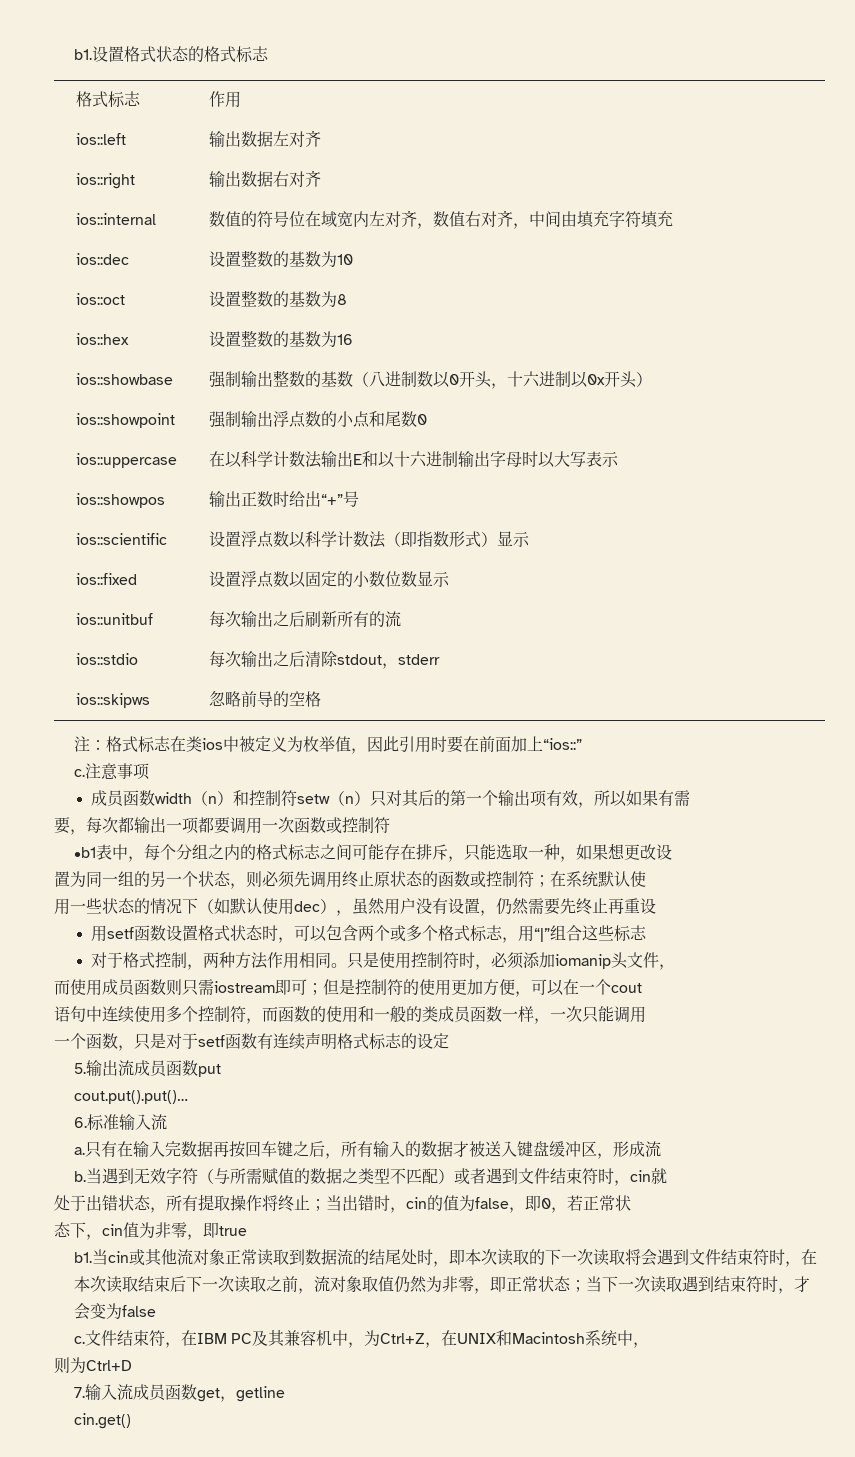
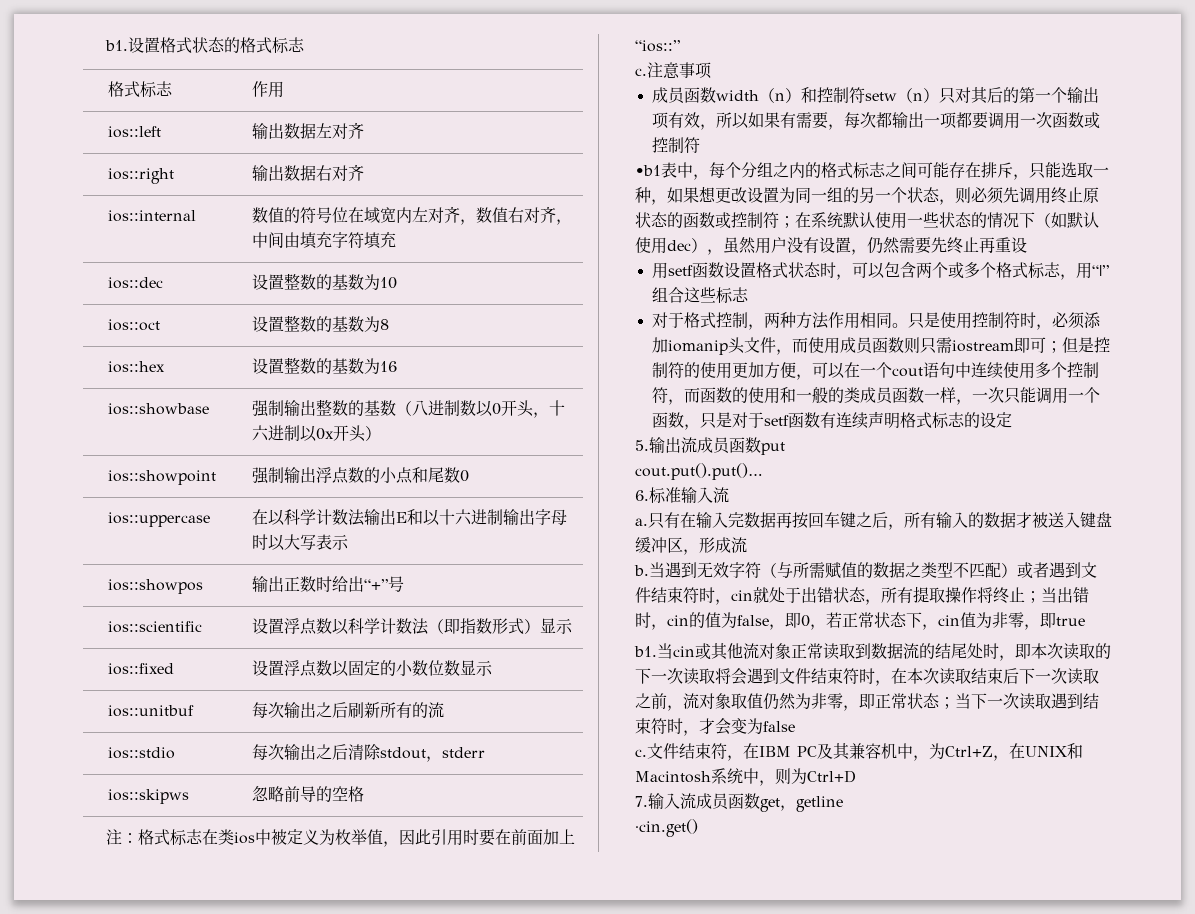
- 成员函数width（n）和控制符setw（n）只对其后的第一个输出项有效，所以如果有需
- 要，每次都输出一项都要调用一次函数或控制符
+ 成员函数width（n）和控制符setw（n）只对其后的第一个输出项有效，所以如果有需要，每次都输出一项都要调用一次函数或控制符
- •b1表中，每个分组之内的格式标志之间可能存在排斥，只能选取一种，如果想更改设
- 置为同一组的另一个状态，则必须先调用终止原状态的函数或控制符；在系统默认使
- 用一些状态的情况下（如默认使用dec），虽然用户没有设置，仍然需要先终止再重设
+ •b1表中，每个分组之内的格式标志之间可能存在排斥，只能选取一种，如果想更改设置为同一组的另一个状态，则必须先调用终止原状态的函数或控制符；在系统默认使用一些状态的情况下（如默认使用dec），虽然用户没有设置，仍然需要先终止再重设
- 只是使用控制符时，必须添加iomanip头文件，
- 而使用成员函数则只需iostream即可；但是控制符的使用更加方便，可以在一个cout
- 语句中连续使用多个控制符，而函数的使用和一般的类成员函数一样，一次只能调用
- 一个函数，只是对于setf函数有连续声明格式标志的设定
+ 只是使用控制符时，必须添加iomanip头文件，而使用成员函数则只需iostream即可；但是控制符的使用更加方便，可以在一个cout语句中连续使用多个控制符，而函数的使用和一般的类成员函数一样，一次只能调用一个函数，只是对于setf函数有连续声明格式标志的设定
- 当遇到无效字符（与所需赋值的数据之类型不匹配）或者遇到文件结束符时，cin就
- 处于出错状态，所有提取操作将终止；当出错时，cin的值为false，即0，若正常状
- 态下，cin值为非零，即true
+ 当遇到无效字符（与所需赋值的数据之类型不匹配）或者遇到文件结束符时，cin就处于出错状态，所有提取操作将终止；当出错时，cin的值为false，即0，若正常状态下，cin值为非零，即true
- 文件结束符，在IBM PC及其兼容机中，为Ctrl+Z，在UNIX和Macintosh系统中，
- 则为Ctrl+D
+ 文件结束符，在IBM PC及其兼容机中，为Ctrl+Z，在UNIX和Macintosh系统中，则为Ctrl+D
- cin.get()
+ ·cin.get()

